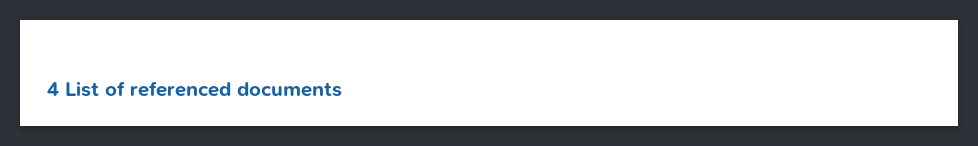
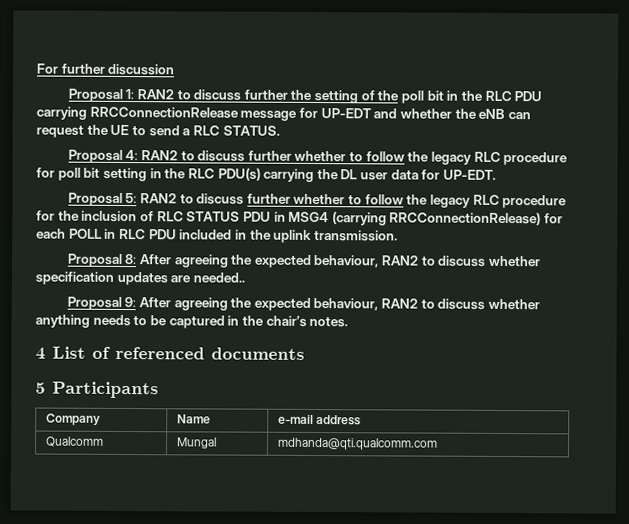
+ For further discussion
+ Proposal 1: RAN2 to discuss further the setting of the poll bit in the RLC PDU carrying RRCConnectionRelease message for UP-EDT and whether the eNB can request the UE to send a RLC STATUS.
+ Proposal 4: RAN2 to discuss further whether to follow the legacy RLC procedure for poll bit setting in the RLC PDU(s) carrying the DL user data for UP-EDT.
+ Proposal 5: RAN2 to discuss further whether to follow the legacy RLC procedure for the inclusion of RLC STATUS PDU in MSG4 (carrying RRCConnectionRelease) for each POLL in RLC PDU included in the uplink transmission.
+ Proposal 8: After agreeing the expected behaviour, RAN2 to discuss whether specification updates are needed..
+ Proposal 9: After agreeing the expected behaviour, RAN2 to discuss whether anything needs to be captured in the chair’s notes.
+ 5 Participants
+ Company | Name | e-mail address
+ Qualcomm | Mungal | mdhanda@qti.qualcomm.com

